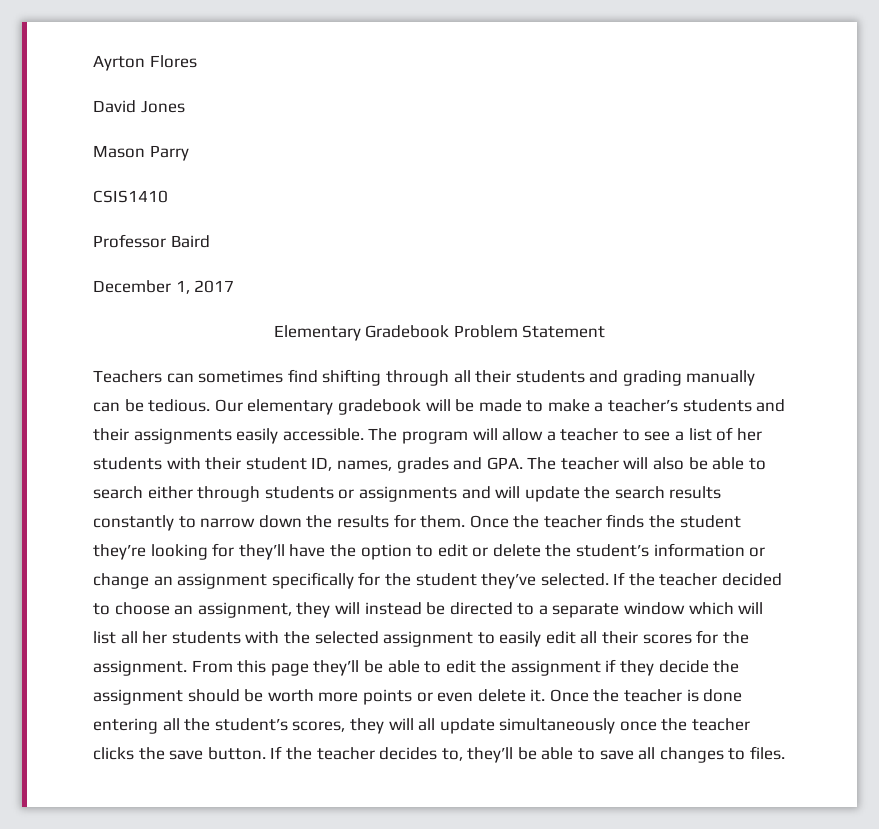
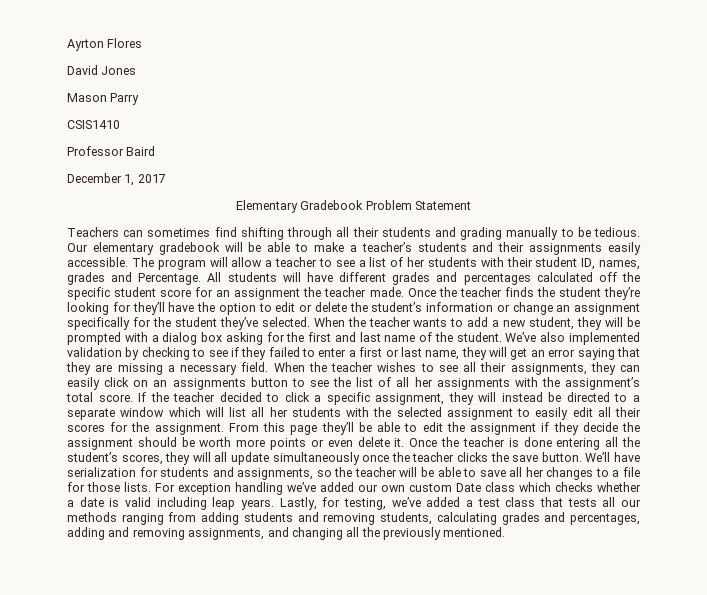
- Teachers can sometimes find shifting through all their students and grading manually can be tedious.
+ Teachers can sometimes find shifting through all their students and grading manually to be tedious.
- Our elementary gradebook will be made to make a teacher’s students and their assignments easily accessible.
+ Our elementary gradebook will be able to make a teacher’s students and their assignments easily accessible.
- The program will allow a teacher to see a list of her students with their student ID, names, grades and GPA. The teacher will also be able to search either through students or assignments and will update the search results constantly to narrow down the results for them.
+ The program will allow a teacher to see a list of her students with their student ID, names, grades and Percentage. All students will have different grades and percentages calculated off the specific student score for an assignment the teacher made.
+ When the teacher wants to add a new student, they will be prompted with a dialog box asking for the first and last name of the student. We’ve also implemented validation by checking to see if they failed to enter a first or last name, they will get an error saying that they are missing a necessary field. When the teacher wishes to see all their assignments, they can easily click on an assignments button to see the list of all her assignments with the assignment’s total score.
- If the teacher decided to choose an assignment, they will instead be directed to a separate window which will list all her students with the selected assignment to easily edit all their scores for the assignment.
+ If the teacher decided to click a specific assignment, they will instead be directed to a separate window which will list all her students with the selected assignment to easily edit all their scores for the assignment.
- If the teacher decides to, they’ll be able to save all changes to files.
+ We’ll have serialization for students and assignments, so the teacher will be able to save all her changes to a file for those lists. For exception handling we’ve added our own custom Date class which checks whether a date is valid including leap years. Lastly, for testing, we’ve added a test class that tests all our methods ranging from adding students and removing students, calculating grades and percentages, adding and removing assignments, and changing all the previously mentioned.

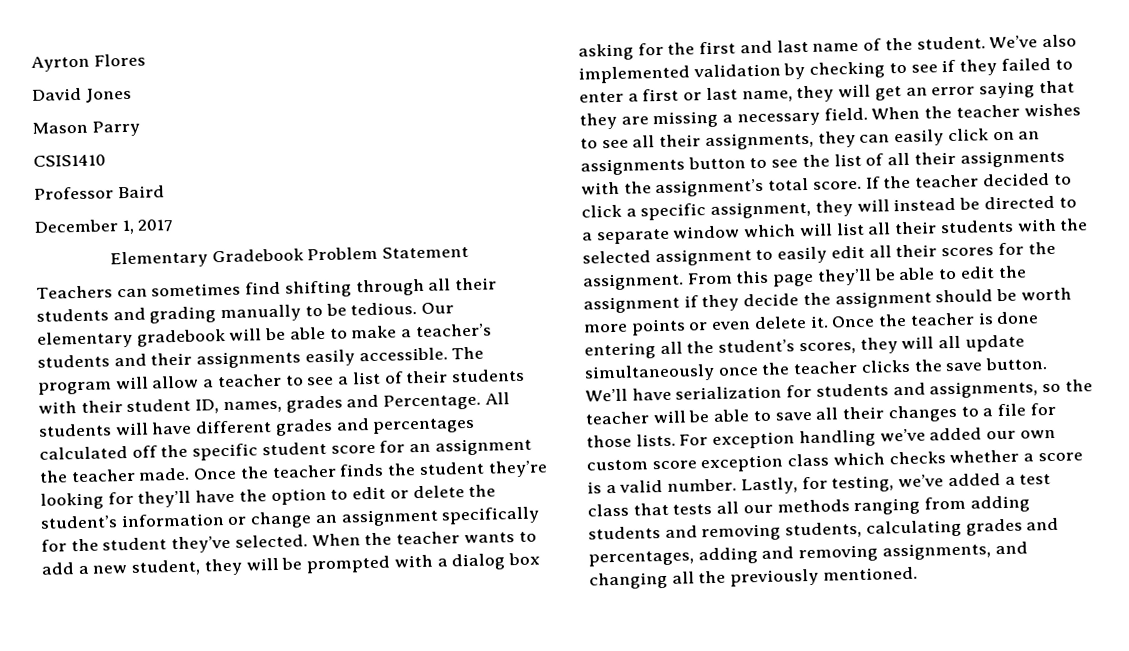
- The program will allow a teacher to see a list of her students with their student ID, names, grades and Percentage.
+ The program will allow a teacher to see a list of their students with their student ID, names, grades and Percentage.
- When the teacher wishes to see all their assignments, they can easily click on an assignments button to see the list of all her assignments with the assignment’s total score.
+ When the teacher wishes to see all their assignments, they can easily click on an assignments button to see the list of all their assignments with the assignment’s total score.
- If the teacher decided to click a specific assignment, they will instead be directed to a separate window which will list all her students with the selected assignment to easily edit all their scores for the assignment.
+ If the teacher decided to click a specific assignment, they will instead be directed to a separate window which will list all their students with the selected assignment to easily edit all their scores for the assignment.
- We’ll have serialization for students and assignments, so the teacher will be able to save all her changes to a file for those lists.
+ We’ll have serialization for students and assignments, so the teacher will be able to save all their changes to a file for those lists.
- For exception handling we’ve added our own custom Date class which checks whether a date is valid including leap years.
+ For exception handling we’ve added our own custom score exception class which checks whether a score is a valid number.

